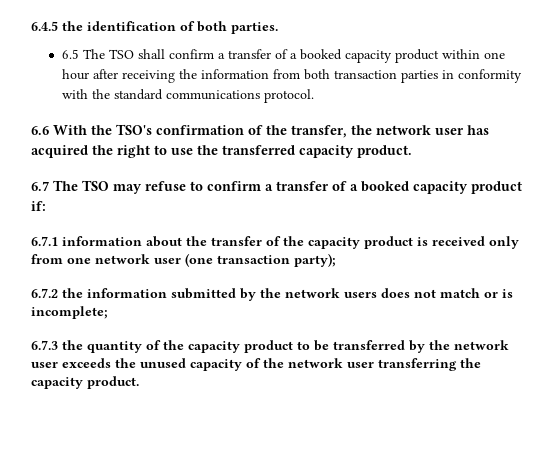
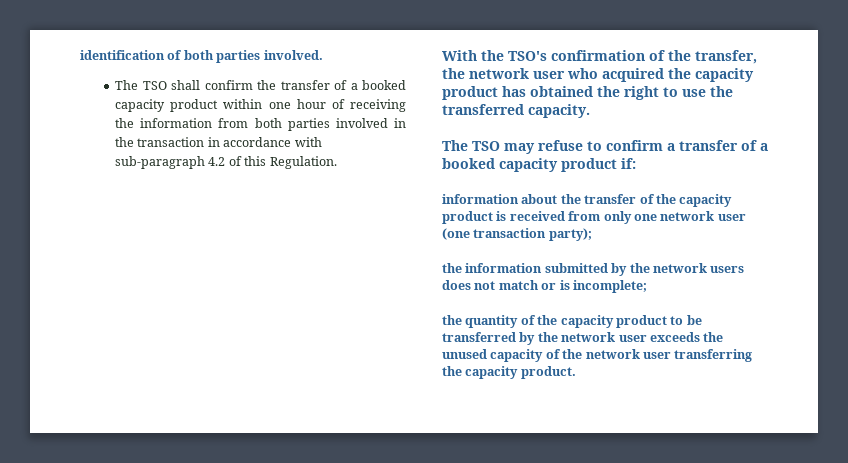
- 6.4.5 the identification of both parties.
- 6.5 The TSO shall confirm a transfer of a booked capacity product within one hour after receiving the information from both transaction parties in conformity with the standard communications protocol.
- 6.6 With the TSO's confirmation of the transfer, the network user has acquired the right to use the transferred capacity product.
- 6.7 The TSO may refuse to confirm a transfer of a booked capacity product if:
+ identification of both parties involved.
+ The TSO shall confirm the transfer of a booked capacity product within one hour of receiving the information from both parties involved in the transaction in accordance with sub-paragraph 4.2 of this Regulation.
+ With the TSO's confirmation of the transfer, the network user who acquired the capacity product has obtained the right to use the transferred capacity.
+ The TSO may refuse to confirm a transfer of a booked capacity product if:
- 6.7.1 information about the transfer of the capacity product is received only from one network user (one transaction party);
+ information about the transfer of the capacity product is received from only one network user (one transaction party);
- 6.7.2 the information submitted by the network users does not match or is incomplete;
+ the information submitted by the network users does not match or is incomplete;
- 6.7.3 the quantity of the capacity product to be transferred by the network user exceeds the unused capacity of the network user transferring the capacity product.
+ the quantity of the capacity product to be transferred by the network user exceeds the unused capacity of the network user transferring the capacity product.

